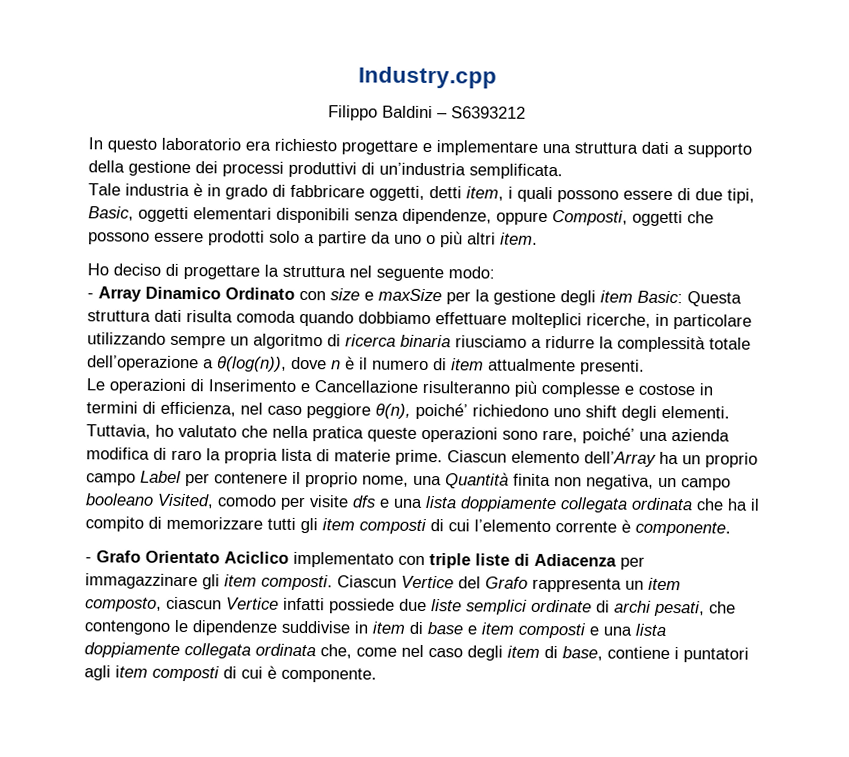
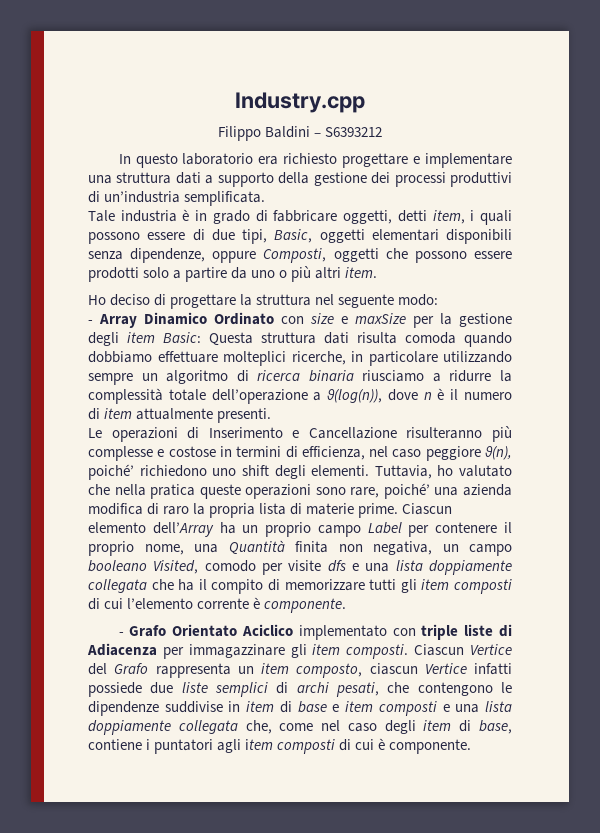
- Ciascun elemento dell’Array ha un proprio campo Label per contenere il proprio nome, una Quantità finita non negativa, un campo booleano Visited, comodo per visite dfs e una lista doppiamente collegata ordinata che ha il compito di memorizzare tutti gli item composti di cui l’elemento corrente è componente.
+ Ciascun elemento dell’Array ha un proprio campo Label per contenere il proprio nome, una Quantità finita non negativa, un campo booleano Visited, comodo per visite dfs e una lista doppiamente collegata che ha il compito di memorizzare tutti gli item composti di cui l’elemento corrente è componente.
- Ciascun Vertice del Grafo rappresenta un item composto, ciascun Vertice infatti possiede due liste semplici ordinate di archi pesati, che contengono le dipendenze suddivise in item di base e item composti e una lista doppiamente collegata ordinata che, come nel caso degli item di base, contiene i puntatori agli item composti di cui è componente.
+ Ciascun Vertice del Grafo rappresenta un item composto, ciascun Vertice infatti possiede due liste semplici di archi pesati, che contengono le dipendenze suddivise in item di base e item composti e una lista doppiamente collegata che, come nel caso degli item di base, contiene i puntatori agli item composti di cui è componente.

